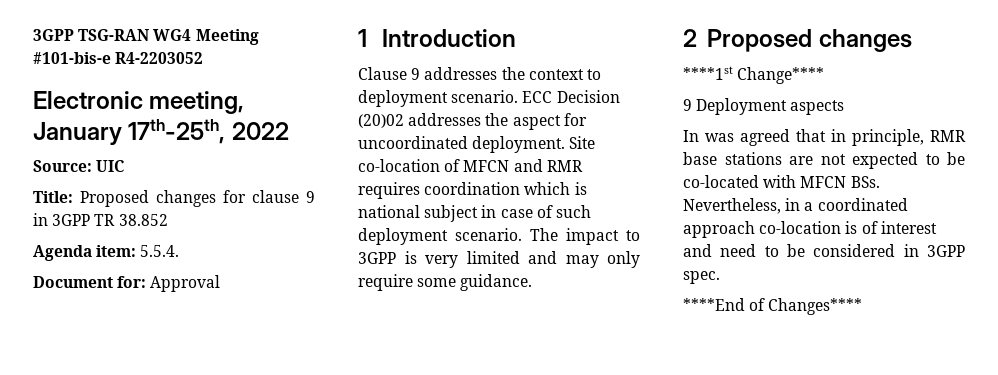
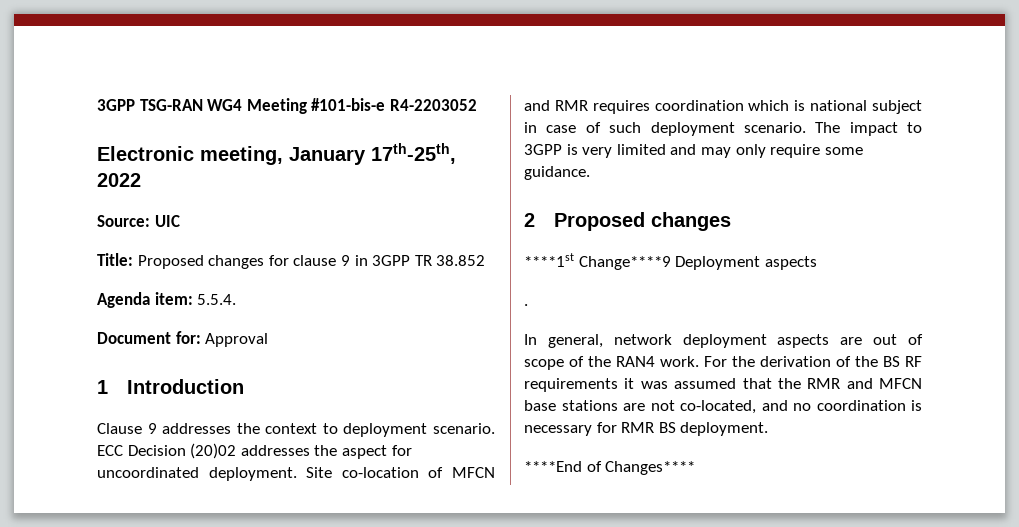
- ****1st Change****
- 9 Deployment aspects
+ ****1st Change****9 Deployment aspects
+ .
- In was agreed that in principle, RMR base stations are not expected to be co-located with MFCN BSs. Nevertheless, in a coordinated approach co-location is of interest and need to be considered in 3GPP spec.
+ In general, network deployment aspects are out of scope of the RAN4 work. For the derivation of the BS RF requirements it was assumed that the RMR and MFCN base stations are not co-located, and no coordination is necessary for RMR BS deployment.

